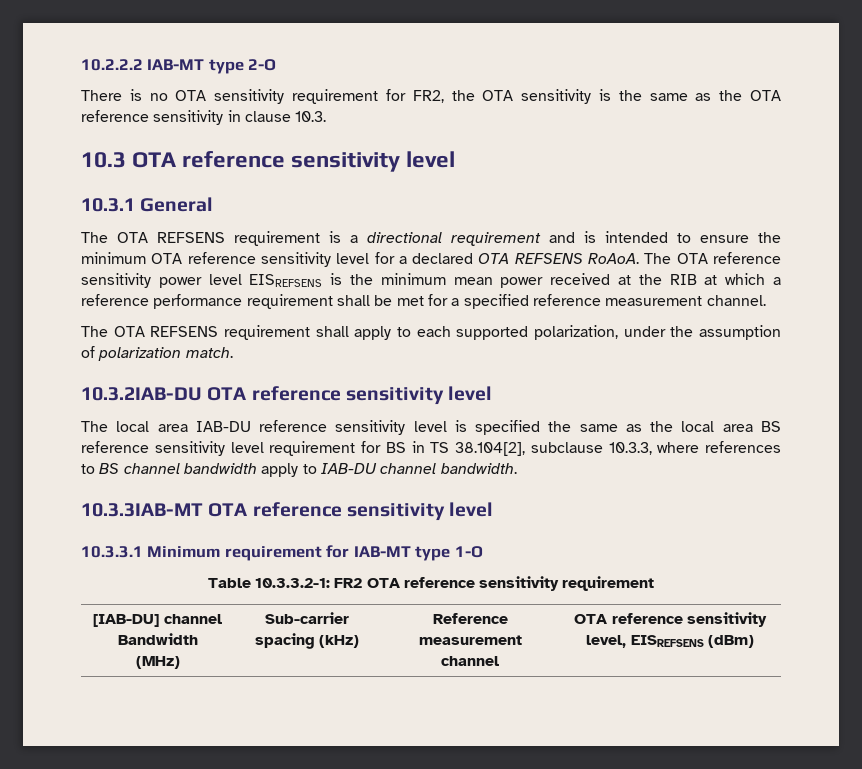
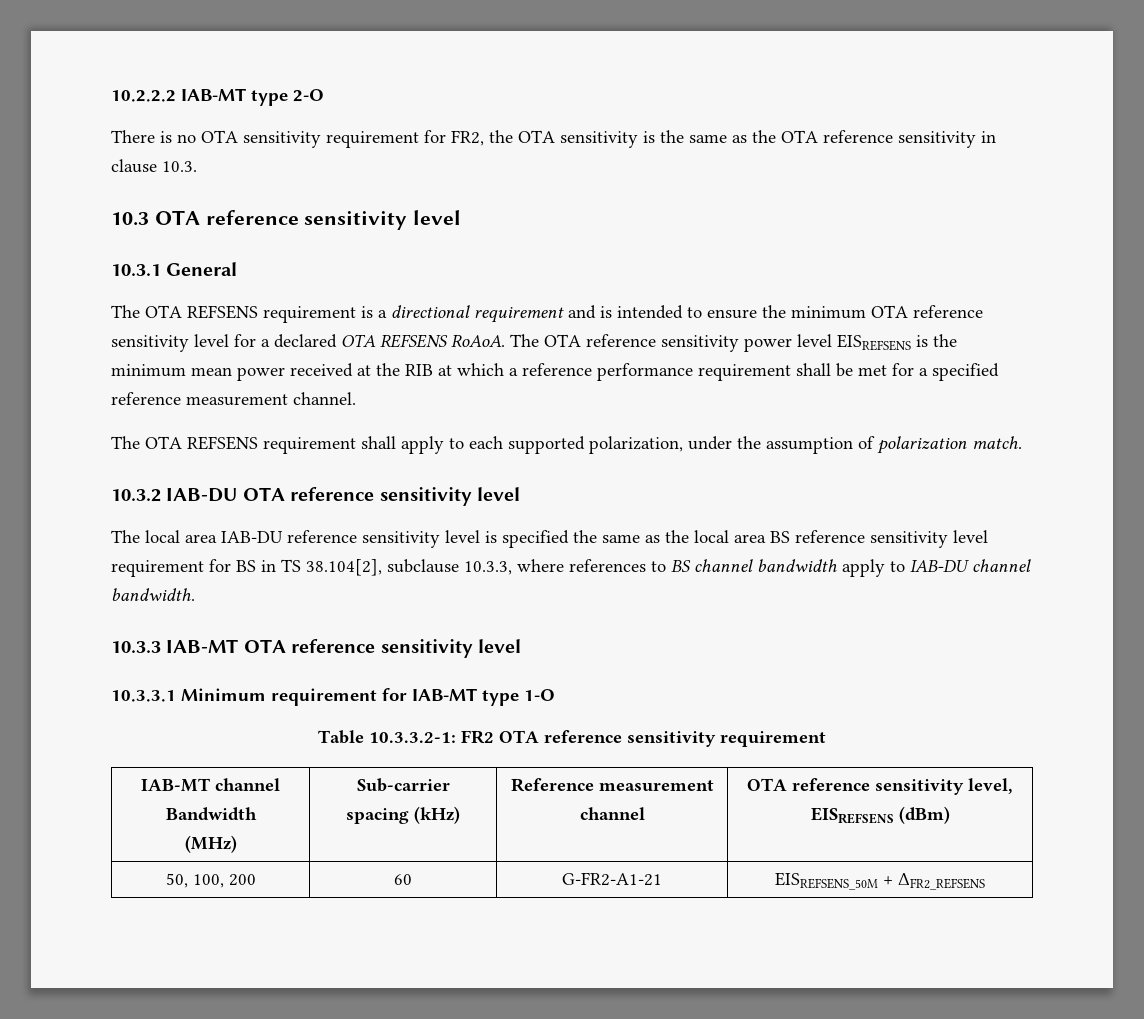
- 10.3.2IAB-DU OTA reference sensitivity level
+ 10.3.2 IAB-DU OTA reference sensitivity level
- 10.3.3IAB-MT OTA reference sensitivity level
+ 10.3.3 IAB-MT OTA reference sensitivity level
- [IAB-DU] channel Bandwidth
+ IAB-MT channel Bandwidth
+ 50, 100, 200 | 60 | G-FR2-A1-21 | EISREFSENS_50M + ΔFR2_REFSENS

